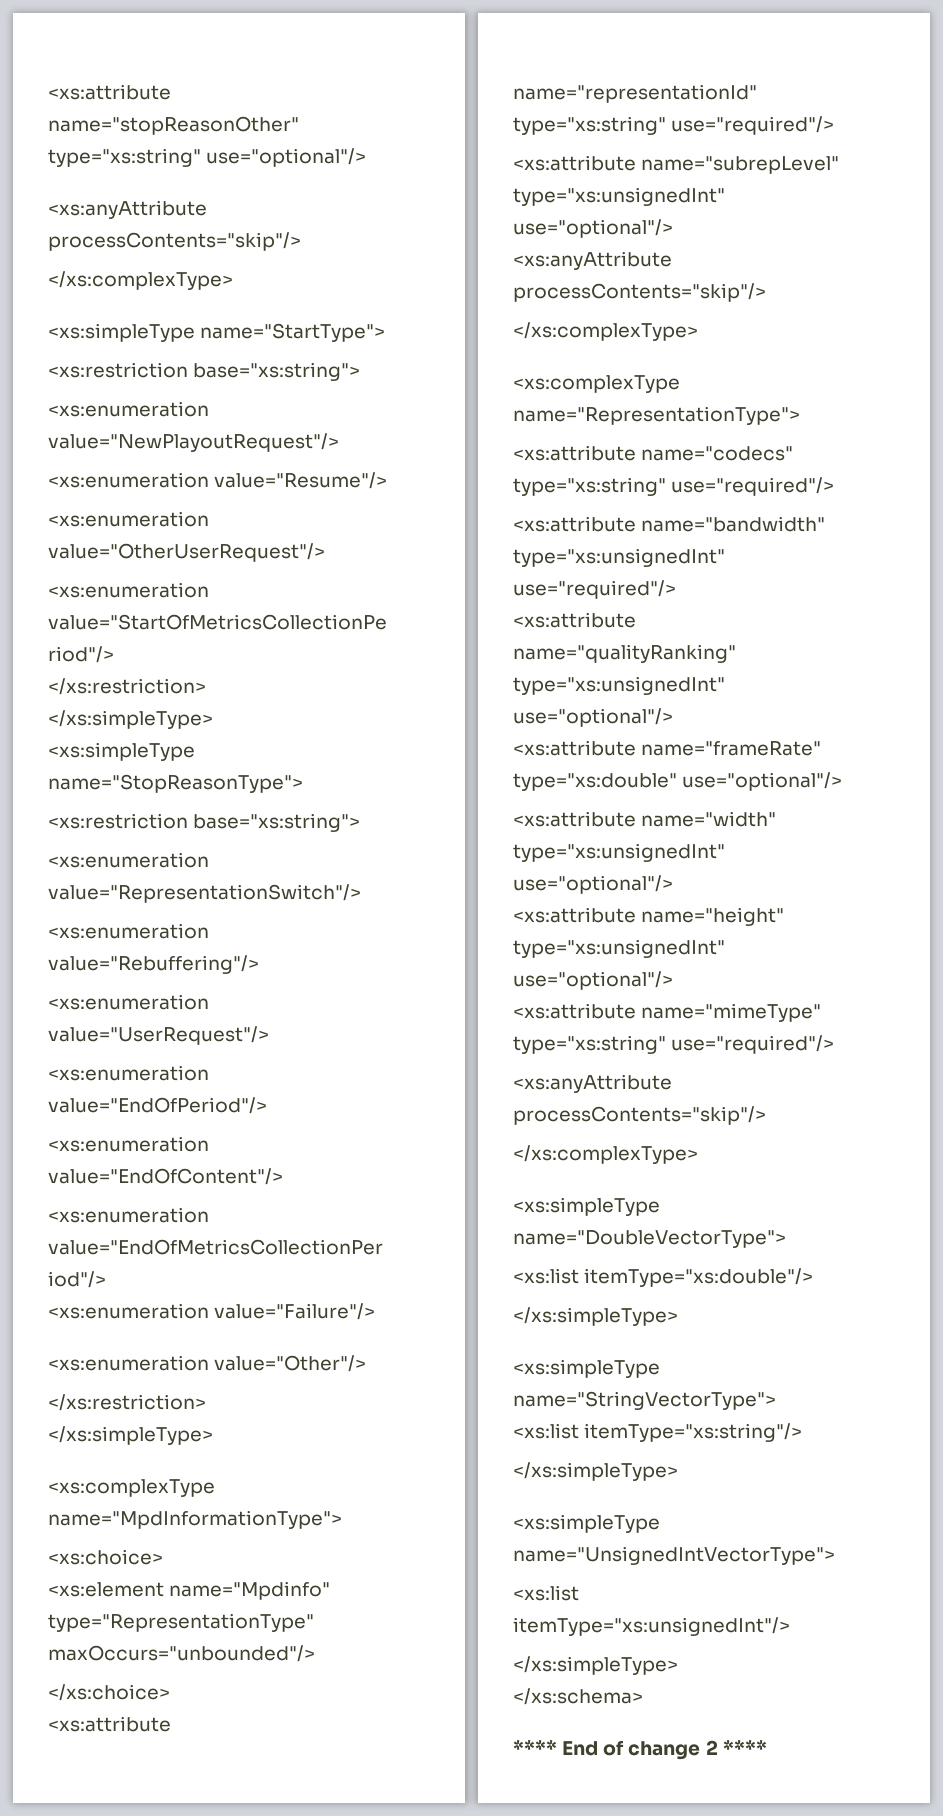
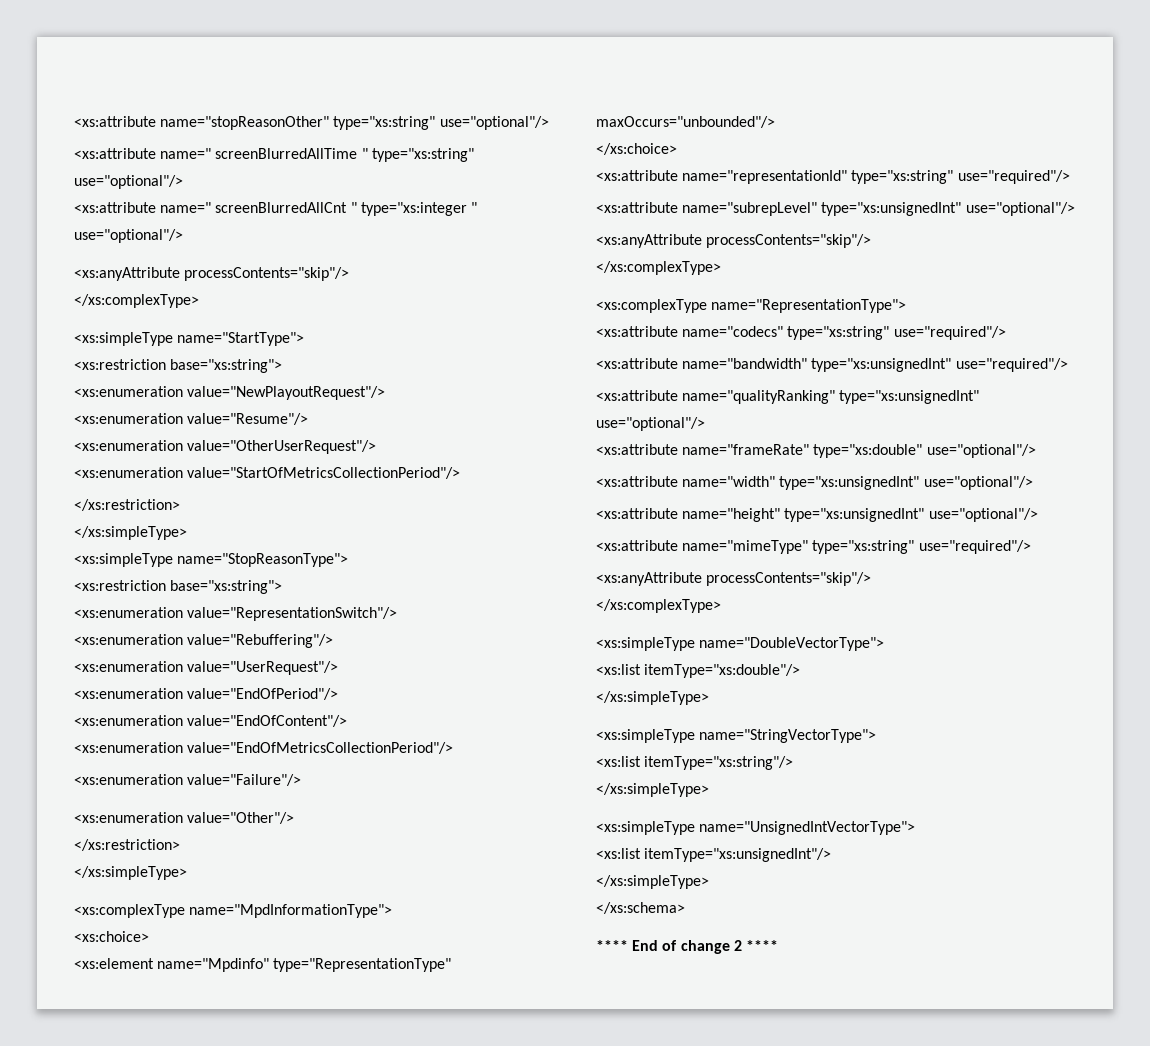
+ <xs:attribute name=" screenBlurredAllTime " type="xs:string" use="optional"/>
+ <xs:attribute name=" screenBlurredAllCnt " type="xs:integer " use="optional"/>

